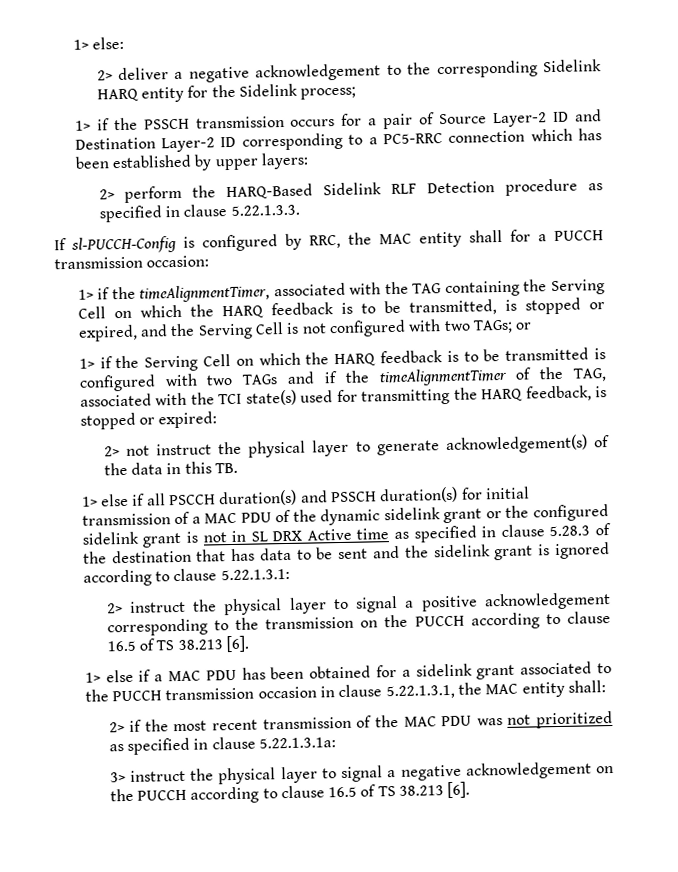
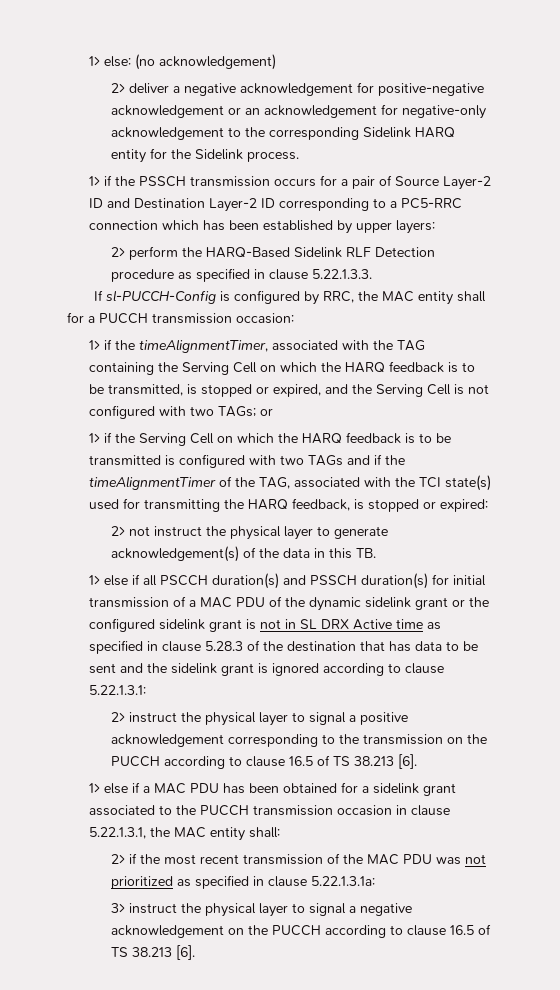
- 1> else:
+ 1> else: (no acknowledgement)
- 2> deliver a negative acknowledgement to the corresponding Sidelink HARQ entity for the Sidelink process;
+ 2> deliver a negative acknowledgement for positive-negative acknowledgement or an acknowledgement for negative-only acknowledgement to the corresponding Sidelink HARQ entity for the Sidelink process.

